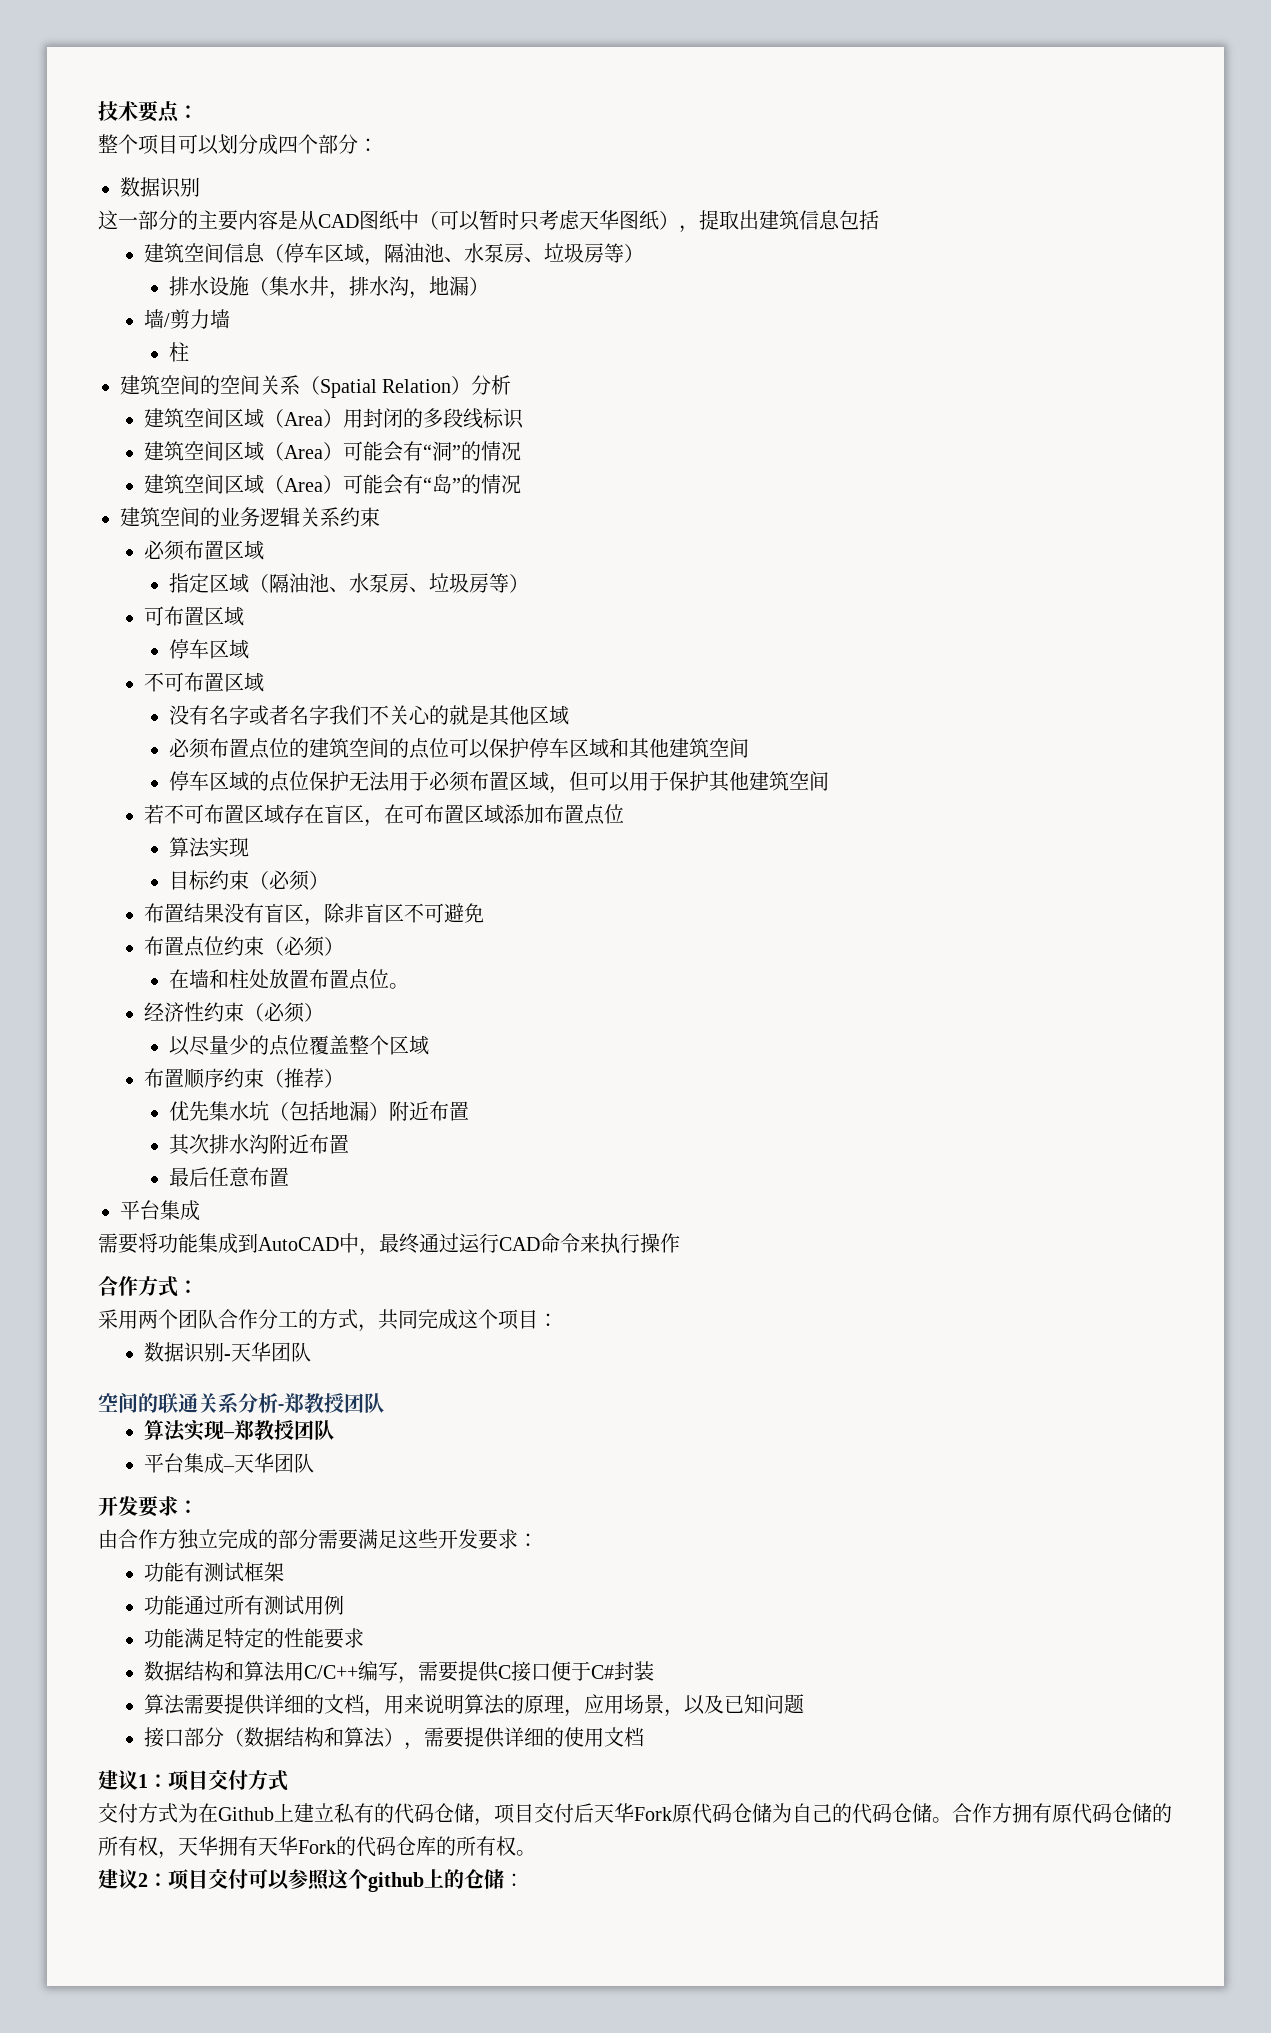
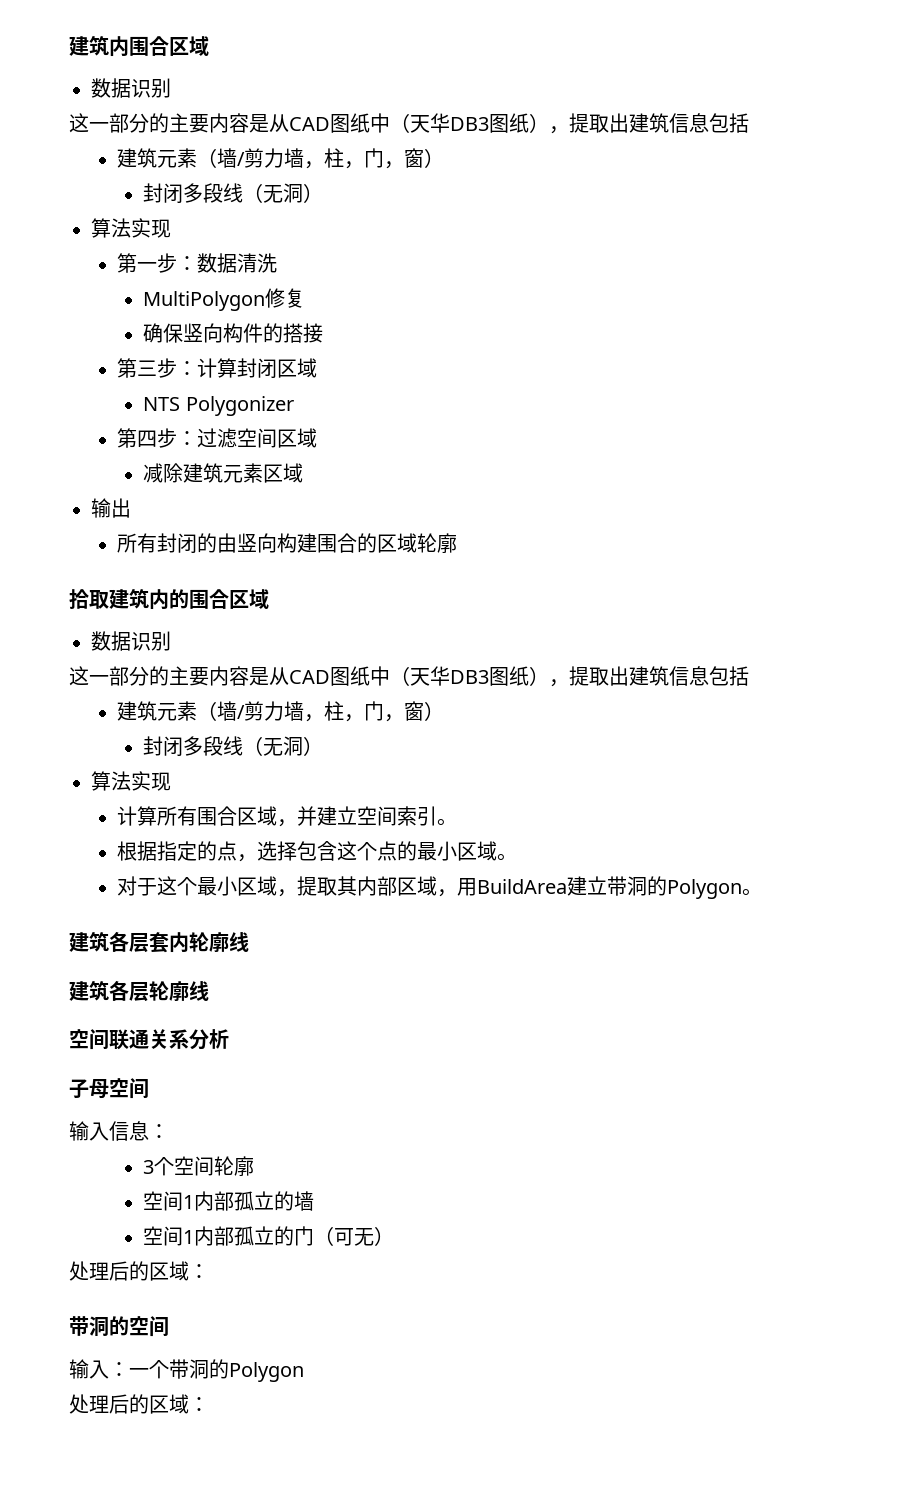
- 技术要点：
- 整个项目可以划分成四个部分：
+ 建筑内围合区域
  数据识别
- 这一部分的主要内容是从CAD图纸中（可以暂时只考虑天华图纸），提取出建筑信息包括
- 建筑空间信息（停车区域，隔油池、水泵房、垃圾房等）
- 排水设施（集水井，排水沟，地漏）
- 墙/剪力墙
- 柱
- 建筑空间的空间关系（Spatial Relation）分析
- 建筑空间区域（Area）用封闭的多段线标识
- 建筑空间区域（Area）可能会有“洞”的情况
- 建筑空间区域（Area）可能会有“岛”的情况
- 建筑空间的业务逻辑关系约束
- 必须布置区域
- 指定区域（隔油池、水泵房、垃圾房等）
- 可布置区域
- 停车区域
- 不可布置区域
- 没有名字或者名字我们不关心的就是其他区域
- 必须布置点位的建筑空间的点位可以保护停车区域和其他建筑空间
- 停车区域的点位保护无法用于必须布置区域，但可以用于保护其他建筑空间
- 若不可布置区域存在盲区，在可布置区域添加布置点位
+ 这一部分的主要内容是从CAD图纸中（天华DB3图纸），提取出建筑信息包括
+ 建筑元素（墙/剪力墙，柱，门，窗）
+ 封闭多段线（无洞）
  算法实现
- 目标约束（必须）
- 布置结果没有盲区，除非盲区不可避免
- 布置点位约束（必须）
- 在墙和柱处放置布置点位。
- 经济性约束（必须）
- 以尽量少的点位覆盖整个区域
- 布置顺序约束（推荐）
- 优先集水坑（包括地漏）附近布置
- 其次排水沟附近布置
- 最后任意布置
- 平台集成
- 需要将功能集成到AutoCAD中，最终通过运行CAD命令来执行操作
- 合作方式：
- 采用两个团队合作分工的方式，共同完成这个项目：
- 数据识别-天华团队
- 空间的联通关系分析-郑教授团队
- 算法实现–郑教授团队
- 平台集成–天华团队
- 开发要求：
- 由合作方独立完成的部分需要满足这些开发要求：
- 功能有测试框架
- 功能通过所有测试用例
- 功能满足特定的性能要求
- 数据结构和算法用C/C++编写，需要提供C接口便于C#封装
- 算法需要提供详细的文档，用来说明算法的原理，应用场景，以及已知问题
- 接口部分（数据结构和算法），需要提供详细的使用文档
- 建议1：项目交付方式
- 交付方式为在Github上建立私有的代码仓储，项目交付后天华Fork原代码仓储为自己的代码仓储。合作方拥有原代码仓储的所有权，天华拥有天华Fork的代码仓库的所有权。
- 建议2：项目交付可以参照这个github上的仓储：
+ 第一步：数据清洗
+ MultiPolygon修复
+ 确保竖向构件的搭接
+ 第三步：计算封闭区域
+ NTS Polygonizer
+ 第四步：过滤空间区域
+ 减除建筑元素区域
+ 输出
+ 所有封闭的由竖向构建围合的区域轮廓
+ 拾取建筑内的围合区域
+ 数据识别
+ 这一部分的主要内容是从CAD图纸中（天华DB3图纸），提取出建筑信息包括
+ 建筑元素（墙/剪力墙，柱，门，窗）
+ 封闭多段线（无洞）
+ 算法实现
+ 计算所有围合区域，并建立空间索引。
+ 根据指定的点，选择包含这个点的最小区域。
+ 对于这个最小区域，提取其内部区域，用BuildArea建立带洞的Polygon。
+ 建筑各层套内轮廓线
+ 建筑各层轮廓线
+ 空间联通关系分析
+ 子母空间
+ 输入信息：
+ 3个空间轮廓
+ 空间1内部孤立的墙
+ 空间1内部孤立的门（可无）
+ 处理后的区域：
+ 带洞的空间
+ 输入：一个带洞的Polygon
+ 处理后的区域：

